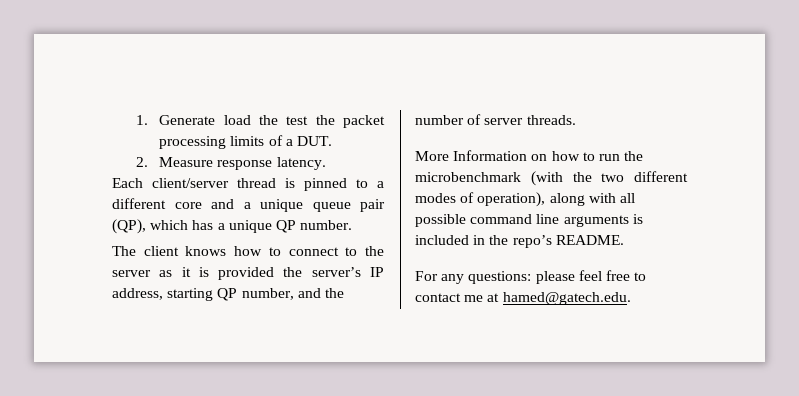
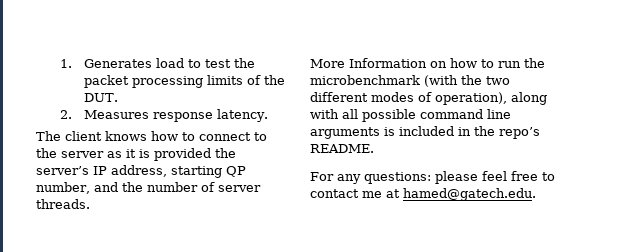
- 1. Generate load the test the packet processing limits of a DUT.
+ 1. Generates load to test the packet processing limits of the DUT.
- 2. Measure response latency.
+ 2. Measures response latency.
- Each client/server thread is pinned to a different core and a unique queue pair (QP), which has a unique QP number.

